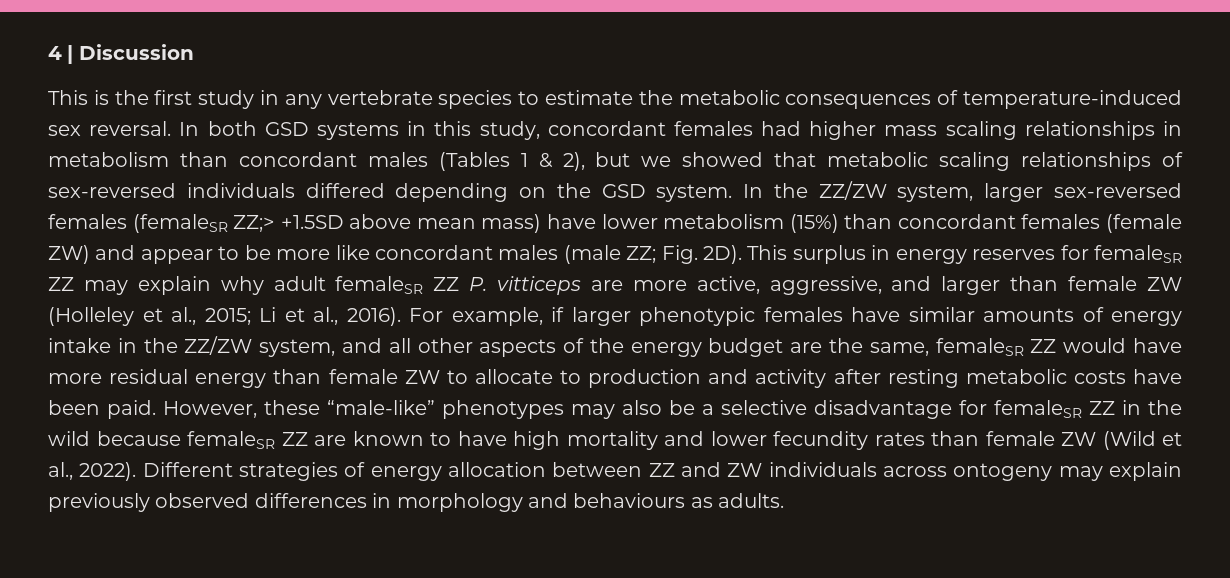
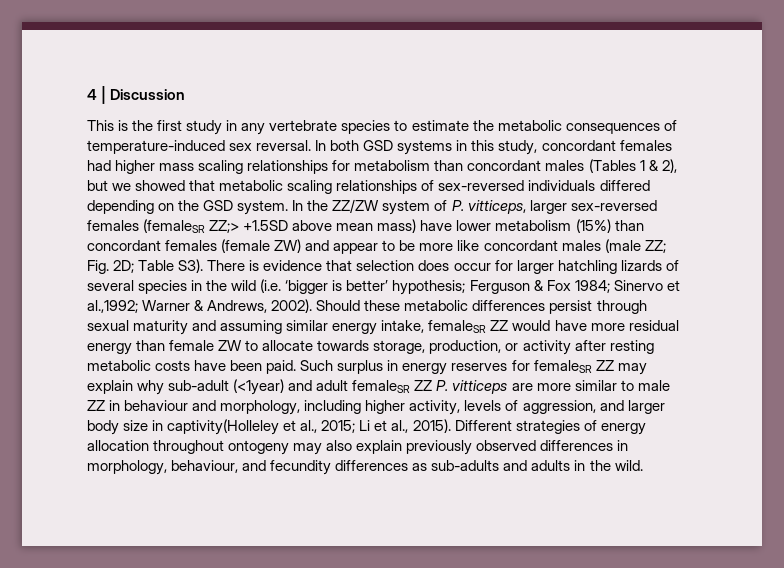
- In both GSD systems in this study, concordant females had higher mass scaling relationships in metabolism than concordant males (Tables 1 & 2), but we showed that metabolic scaling relationships of sex-reversed individuals differed depending on the GSD system.
+ In both GSD systems in this study, concordant females had higher mass scaling relationships for metabolism than concordant males (Tables 1 & 2), but we showed that metabolic scaling relationships of sex-reversed individuals differed depending on the GSD system.
- In the ZZ/ZW system, larger sex-reversed females (femaleSR ZZ;> +1.5SD above mean mass) have lower metabolism (15%) than concordant females (female ZW) and appear to be more like concordant males (male ZZ; Fig. 2D). This surplus in energy reserves for femaleSR ZZ may explain why adult femaleSR ZZ P. vitticeps are more active, aggressive, and larger than female ZW (Holleley et al., 2015; Li et al., 2016). For example, if larger phenotypic females have similar amounts of energy intake in the ZZ/ZW system, and all other aspects of the energy budget are the same, femaleSR ZZ would have more residual energy than female ZW to allocate to production and activity after resting metabolic costs have been paid.
+ In the ZZ/ZW system of P. vitticeps, larger sex-reversed females (femaleSR ZZ;> +1.5SD above mean mass) have lower metabolism (15%) than concordant females (female ZW) and appear to be more like concordant males (male ZZ; Fig. 2D; Table S3). There is evidence that selection does occur for larger hatchling lizards of several species in the wild (i.e. ‘bigger is better’ hypothesis; Ferguson & Fox 1984; Sinervo et al.,1992; Warner & Andrews, 2002). Should these metabolic differences persist through sexual maturity and assuming similar energy intake, femaleSR ZZ would have more residual energy than female ZW to allocate towards storage, production, or activity after resting metabolic costs have been paid.
- However, these “male-like” phenotypes may also be a selective disadvantage for femaleSR ZZ in the wild because femaleSR ZZ are known to have high mortality and lower fecundity rates than female ZW (Wild et al., 2022).
+ Such surplus in energy reserves for femaleSR ZZ may explain why sub-adult (<1year) and adult femaleSR ZZ P. vitticeps are more similar to male ZZ in behaviour and morphology, including higher activity, levels of aggression, and larger body size in captivity(Holleley et al., 2015; Li et al., 2015).
- Different strategies of energy allocation between ZZ and ZW individuals across ontogeny may explain previously observed differences in morphology and behaviours as adults.
+ Different strategies of energy allocation throughout ontogeny may also explain previously observed differences in morphology, behaviour, and fecundity differences as sub-adults and adults in the wild.

